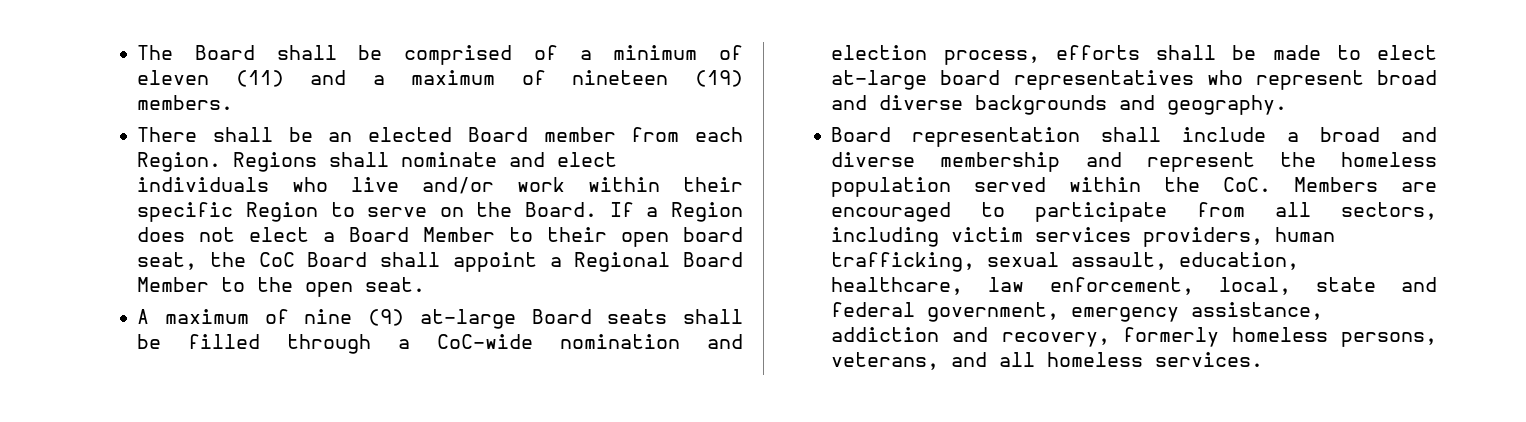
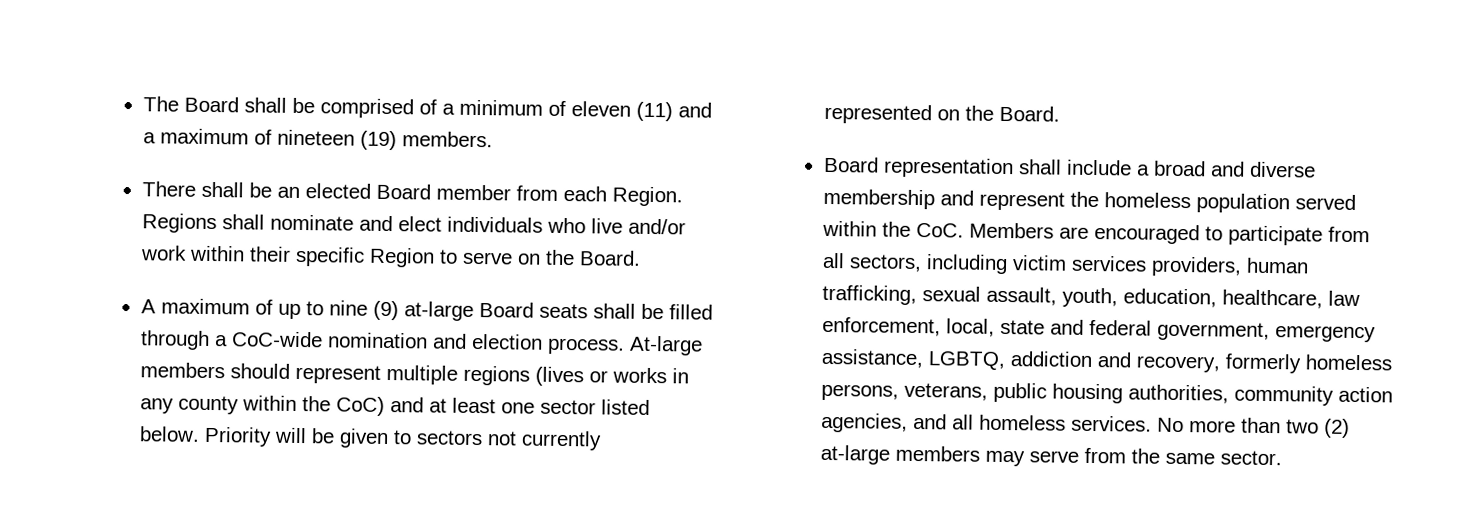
- If a Region does not elect a Board Member to their open board seat, the CoC Board shall appoint a Regional Board Member to the open seat.
- A maximum of nine (9) at-large Board seats shall be filled through a CoC-wide nomination and election process, efforts shall be made to elect at-large board representatives who represent broad and diverse backgrounds and geography.
+ A maximum of up to nine (9) at-large Board seats shall be filled through a CoC-wide nomination and election process. At-large members should represent multiple regions (lives or works in any county within the CoC) and at least one sector listed below. Priority will be given to sectors not currently represented on the Board.
- Board representation shall include a broad and diverse membership and represent the homeless population served within the CoC. Members are encouraged to participate from all sectors, including victim services providers, human trafficking, sexual assault, education, healthcare, law enforcement, local, state and federal government, emergency assistance, addiction and recovery, formerly homeless persons, veterans, and all homeless services.
+ Board representation shall include a broad and diverse membership and represent the homeless population served within the CoC. Members are encouraged to participate from all sectors, including victim services providers, human trafficking, sexual assault, youth, education, healthcare, law enforcement, local, state and federal government, emergency assistance, LGBTQ, addiction and recovery, formerly homeless persons, veterans, public housing authorities, community action agencies, and all homeless services. No more than two (2) at-large members may serve from the same sector.

